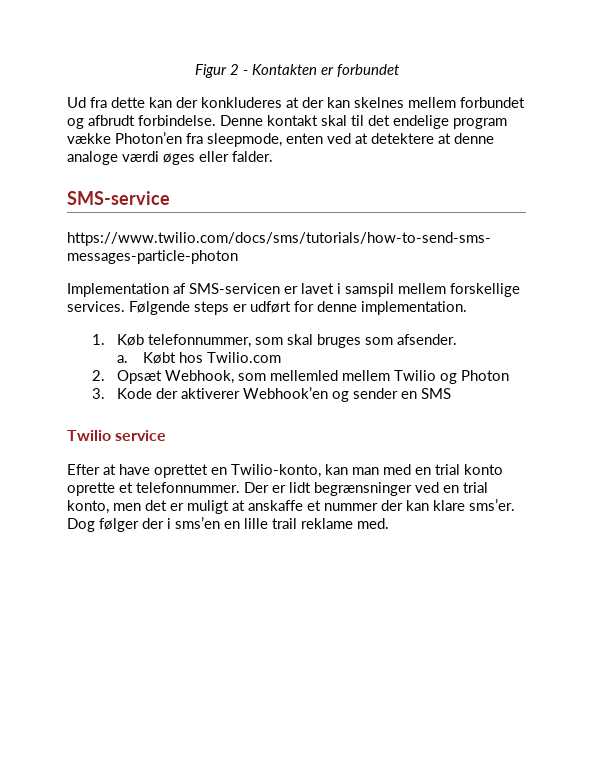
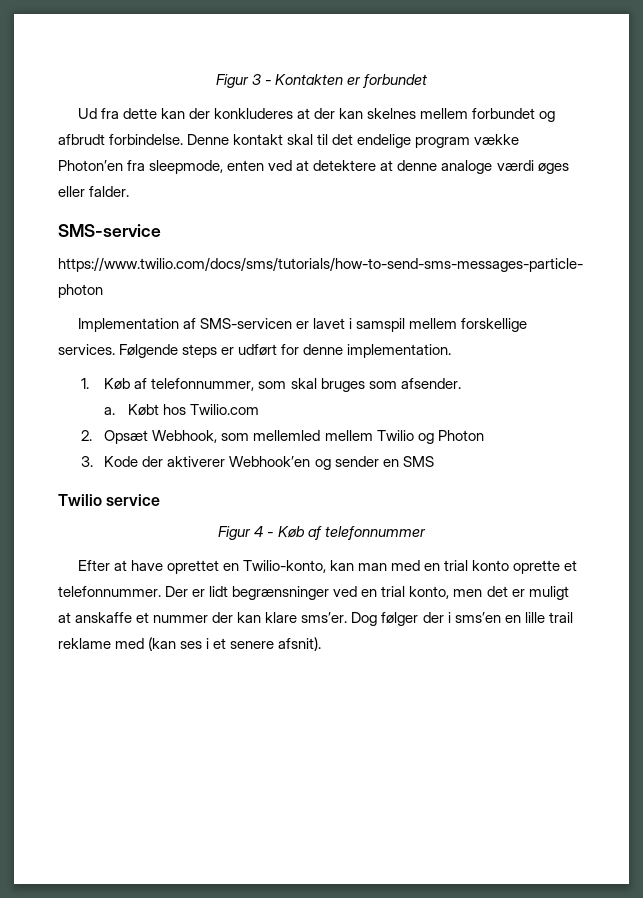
- Figur 2 - Kontakten er forbundet
+ Figur 3 - Kontakten er forbundet
- 1. Køb telefonnummer, som skal bruges som afsender.
+ 1. Køb af telefonnummer, som skal bruges som afsender.
+ Figur 4 - Køb af telefonnummer
- Dog følger der i sms’en en lille trail reklame med.
+ Dog følger der i sms’en en lille trail reklame med (kan ses i et senere afsnit).

